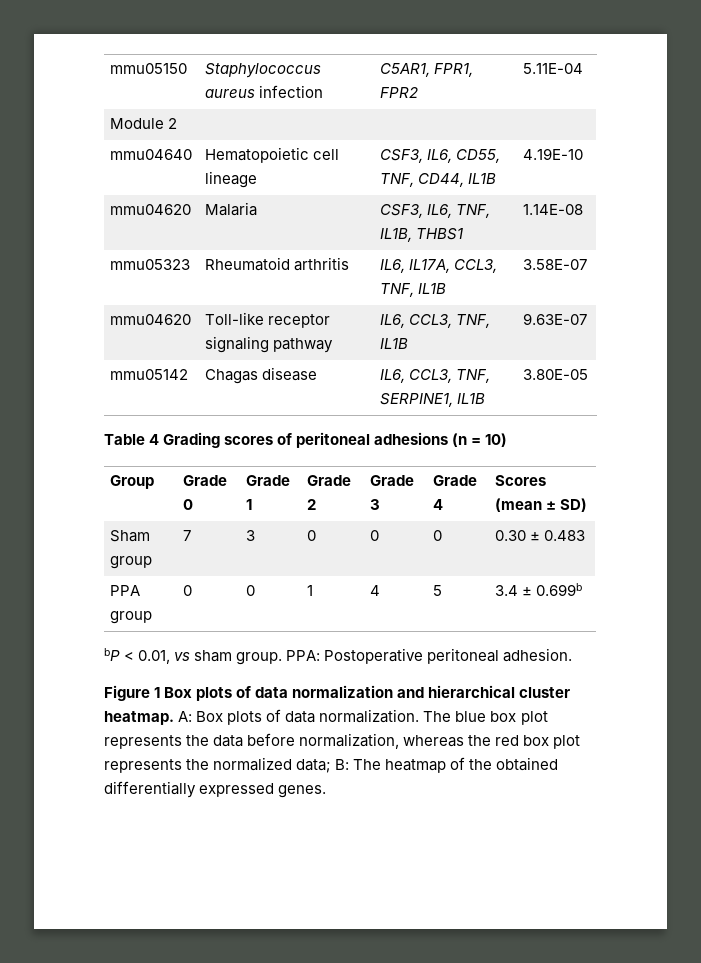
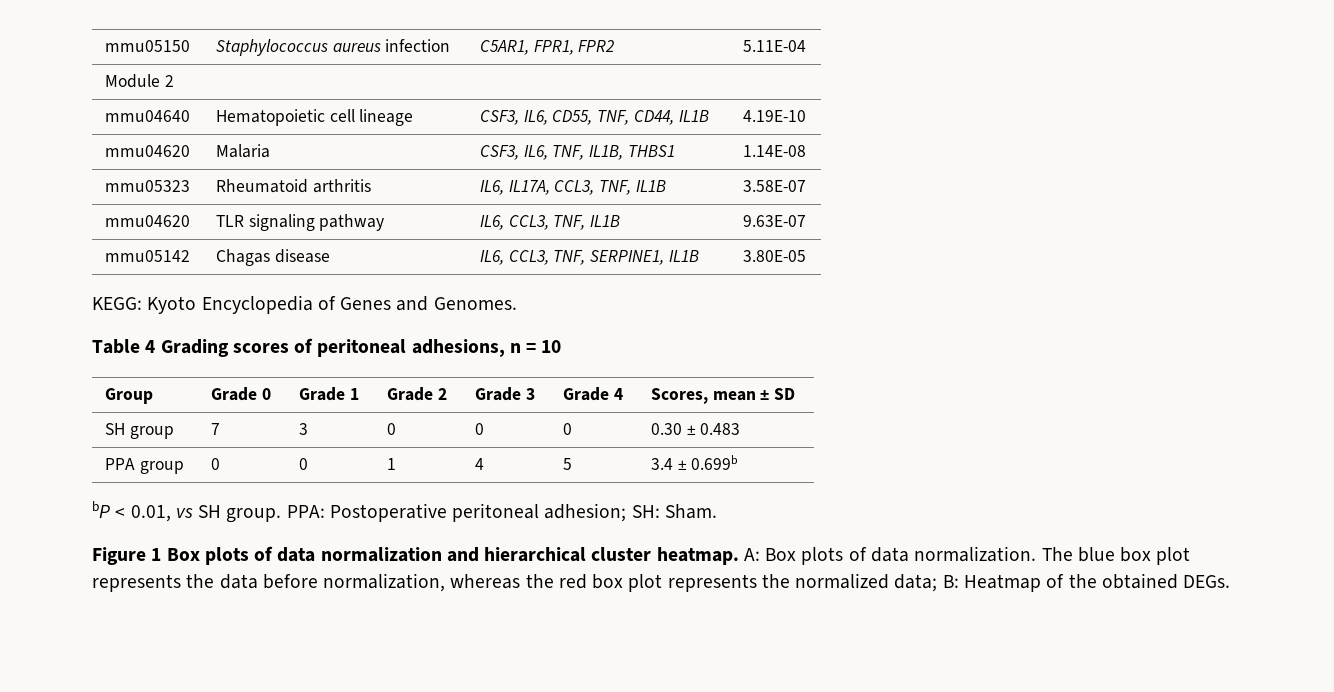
- mmu04620 | Toll-like receptor signaling pathway | IL6, CCL3, TNF, IL1B | 9.63E-07
+ mmu04620 | TLR signaling pathway | IL6, CCL3, TNF, IL1B | 9.63E-07
+ KEGG: Kyoto Encyclopedia of Genes and Genomes.
- Table 4 Grading scores of peritoneal adhesions (n = 10)
+ Table 4 Grading scores of peritoneal adhesions, n = 10
- Group | Grade 0 | Grade 1 | Grade 2 | Grade 3 | Grade 4 | Scores (mean ± SD)
- Sham group | 7 | 3 | 0 | 0 | 0 | 0.30 ± 0.483
+ Group | Grade 0 | Grade 1 | Grade 2 | Grade 3 | Grade 4 | Scores, mean ± SD
+ SH group | 7 | 3 | 0 | 0 | 0 | 0.30 ± 0.483
- bP < 0.01, vs sham group.
+ bP < 0.01, vs SH group.
- PPA: Postoperative peritoneal adhesion.
+ PPA: Postoperative peritoneal adhesion; SH: Sham.
- The blue box plot represents the data before normalization, whereas the red box plot represents the normalized data; B: The heatmap of the obtained differentially expressed genes.
+ The blue box plot represents the data before normalization, whereas the red box plot represents the normalized data; B: Heatmap of the obtained DEGs.

